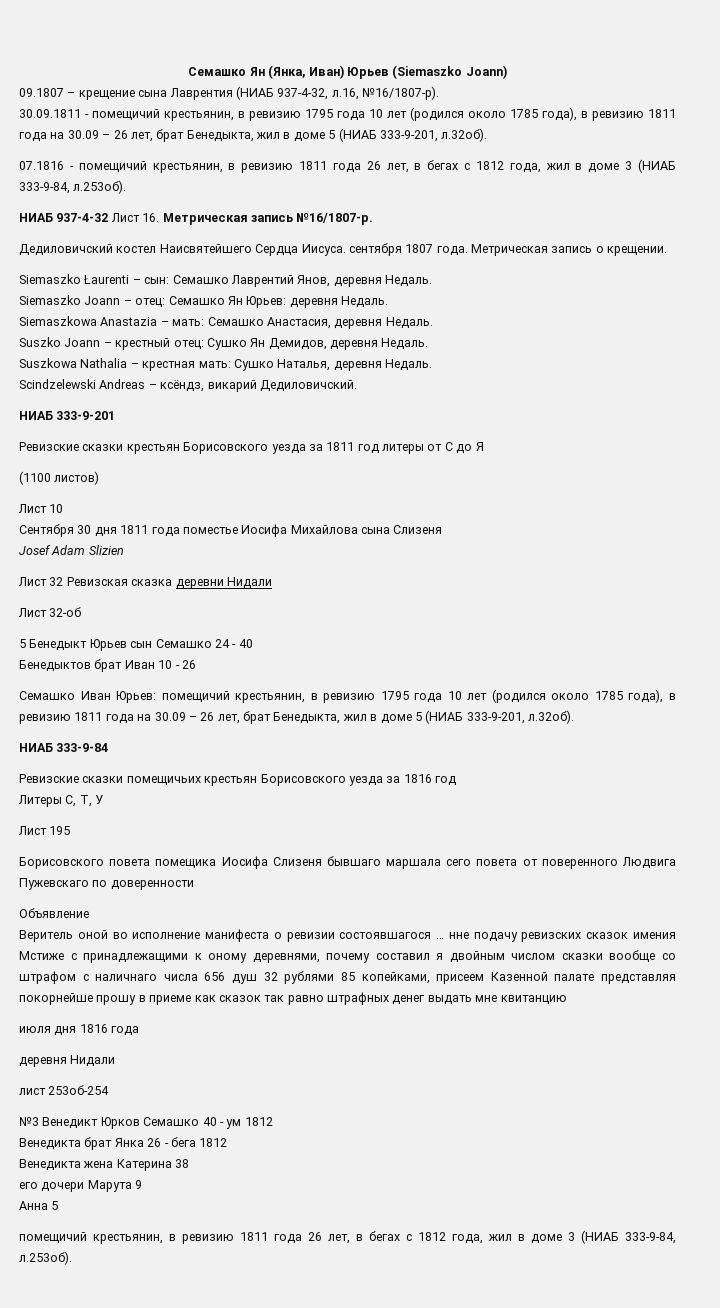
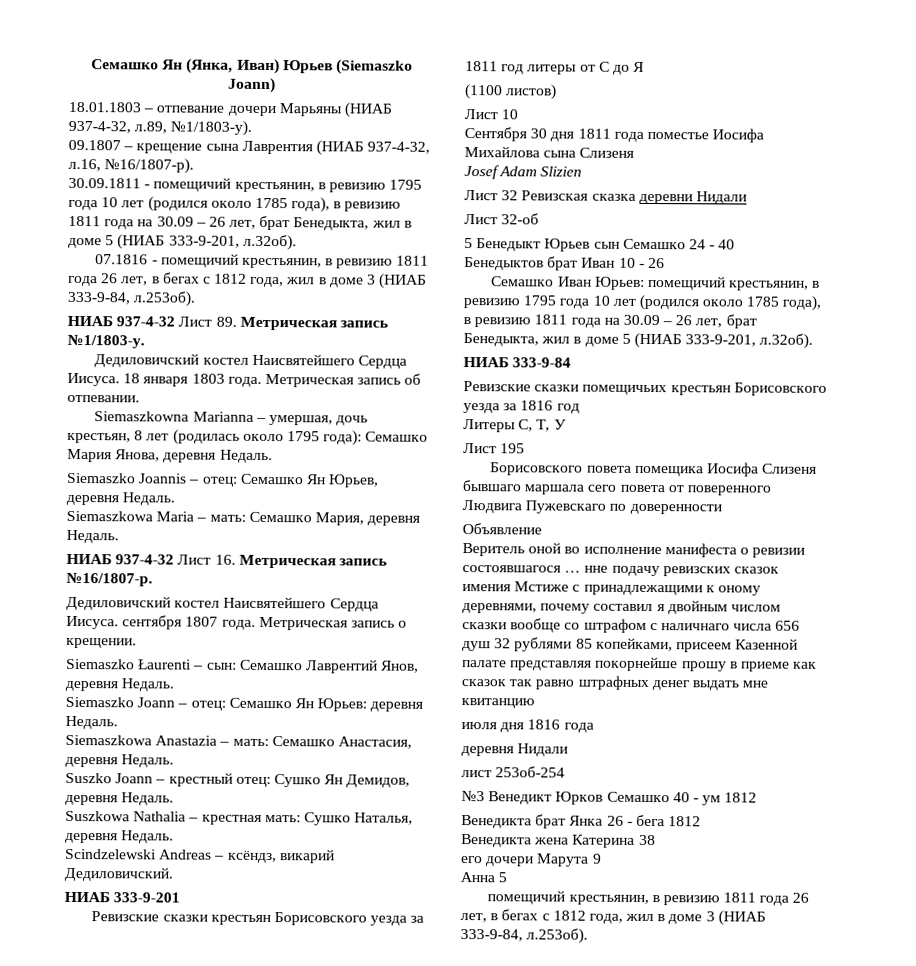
+ 18.01.1803 – отпевание дочери Марьяны (НИАБ 937-4-32, л.89, №1/1803-у).
+ НИАБ 937-4-32 Лист 89. Метрическая запись №1/1803-у.
+ Дедиловичский костел Наисвятейшего Сердца Иисуса. 18 января 1803 года. Метрическая запись об отпевании.
+ Siemaszkowna Marianna – умершая, дочь крестьян, 8 лет (родилась около 1795 года): Семашко Мария Янова, деревня Недаль.
+ Siemaszko Joannis – отец: Семашко Ян Юрьев, деревня Недаль.
+ Siemaszkowa Maria – мать: Семашко Мария, деревня Недаль.

